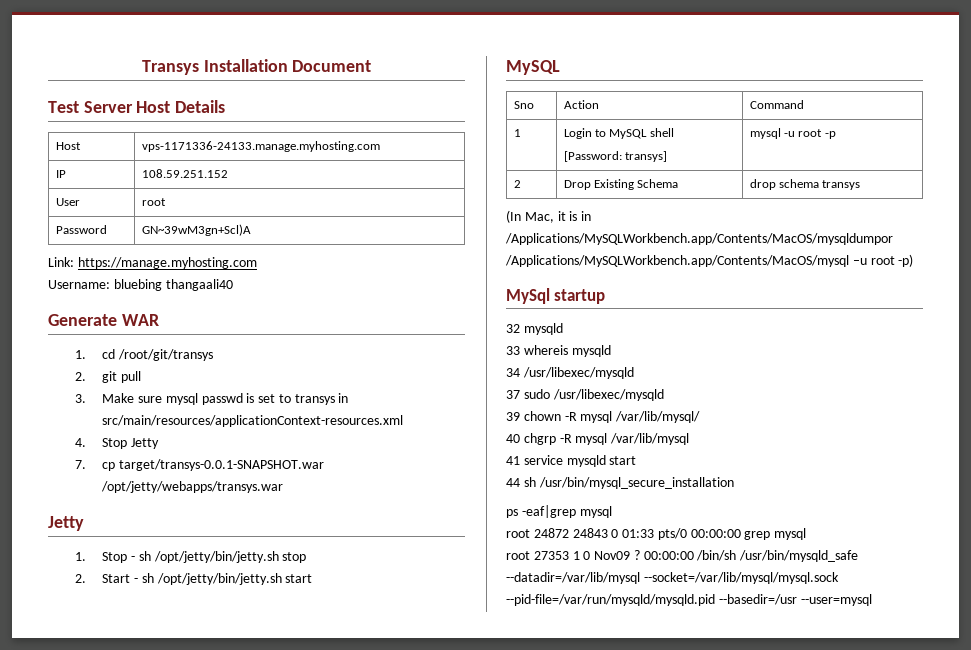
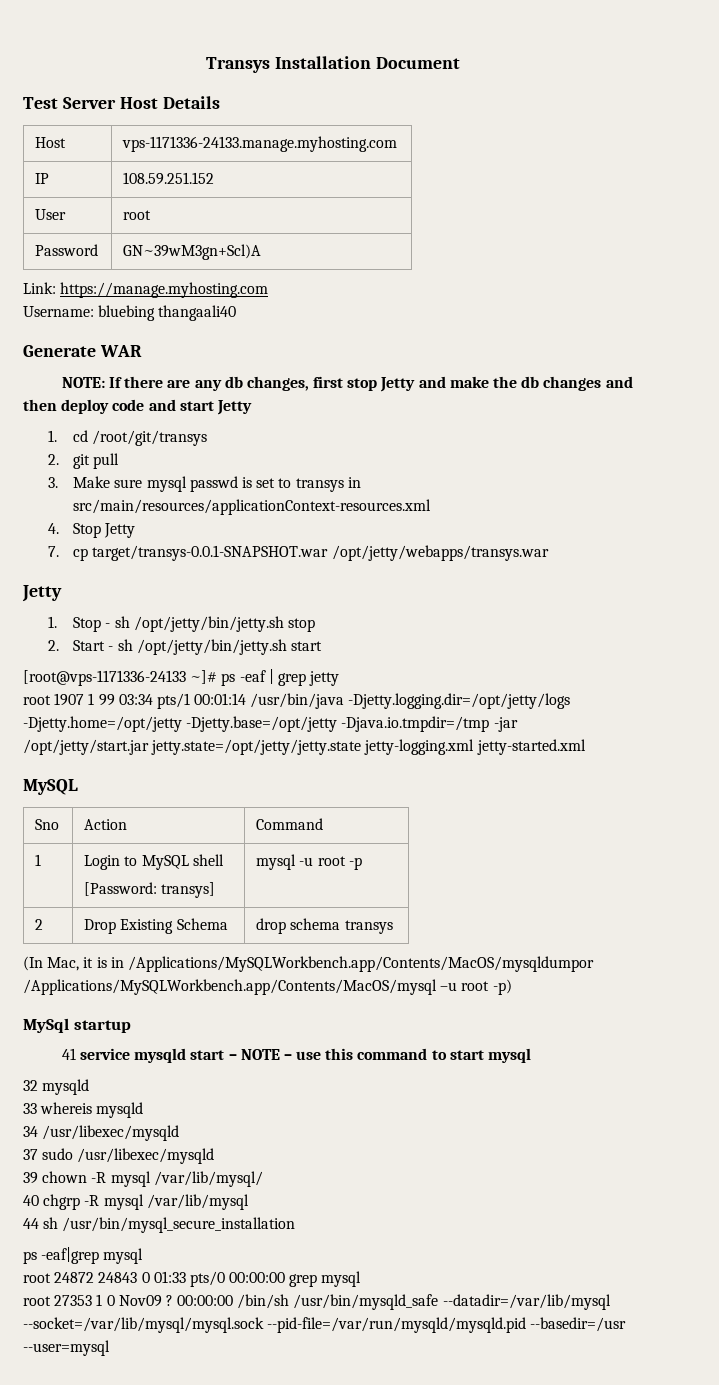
+ NOTE: If there are any db changes, first stop Jetty and make the db changes and then deploy code and start Jetty
+ [root@vps-1171336-24133 ~]# ps -eaf | grep jetty
+ root 1907 1 99 03:34 pts/1 00:01:14 /usr/bin/java -Djetty.logging.dir=/opt/jetty/logs -Djetty.home=/opt/jetty -Djetty.base=/opt/jetty -Djava.io.tmpdir=/tmp -jar /opt/jetty/start.jar jetty.state=/opt/jetty/jetty.state jetty-logging.xml jetty-started.xml
+ 41 service mysqld start – NOTE – use this command to start mysql
- 41 service mysqld start

